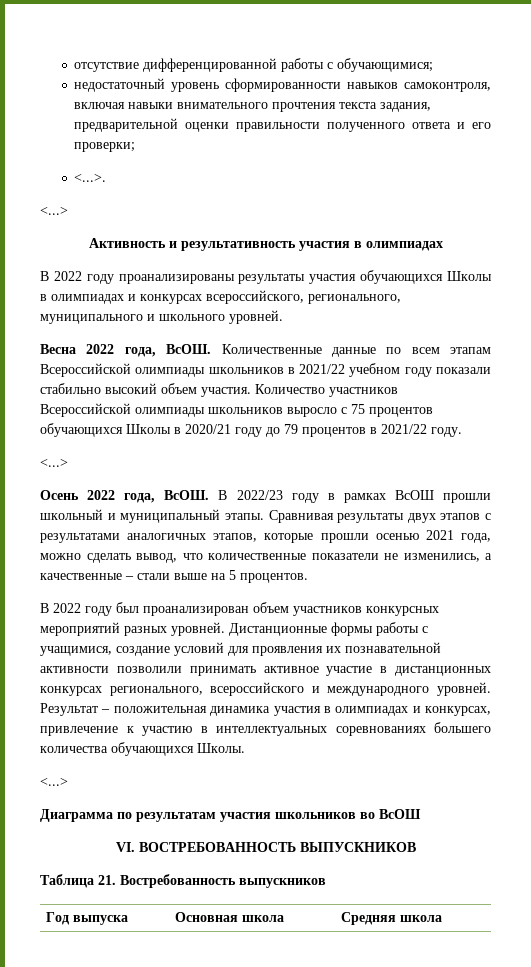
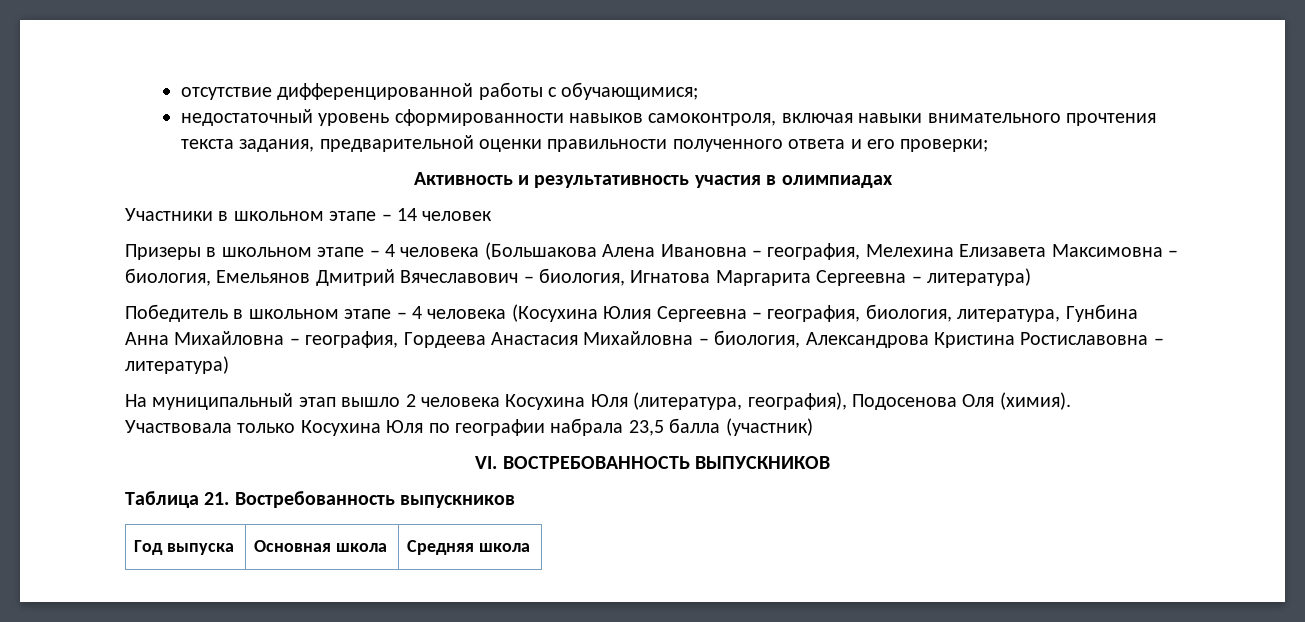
- <...>.
- <...>
- В 2022 году проанализированы результаты участия обучающихся Школы в олимпиадах и конкурсах всероссийского, регионального, муниципального и школьного уровней.
- Весна 2022 года, ВсОШ. Количественные данные по всем этапам Всероссийской олимпиады школьников в 2021/22 учебном году показали стабильно высокий объем участия. Количество участников Всероссийской олимпиады школьников выросло с 75 процентов обучающихся Школы в 2020/21 году до 79 процентов в 2021/22 году.
- <...>
- Осень 2022 года, ВсОШ. В 2022/23 году в рамках ВсОШ прошли школьный и муниципальный этапы. Сравнивая результаты двух этапов с результатами аналогичных этапов, которые прошли осенью 2021 года, можно сделать вывод, что количественные показатели не изменились, а качественные – стали выше на 5 процентов.
- В 2022 году был проанализирован объем участников конкурсных мероприятий разных уровней. Дистанционные формы работы с учащимися, создание условий для проявления их познавательной активности позволили принимать активное участие в дистанционных конкурсах регионального, всероссийского и международного уровней. Результат – положительная динамика участия в олимпиадах и конкурсах, привлечение к участию в интеллектуальных соревнованиях большего количества обучающихся Школы.
- <...>
- Диаграмма по результатам участия школьников во ВсОШ
+ Участники в школьном этапе – 14 человек
+ Призеры в школьном этапе – 4 человека (Большакова Алена Ивановна – география, Мелехина Елизавета Максимовна – биология, Емельянов Дмитрий Вячеславович – биология, Игнатова Маргарита Сергеевна – литература)
+ Победитель в школьном этапе – 4 человека (Косухина Юлия Сергеевна – география, биология, литература, Гунбина Анна Михайловна – география, Гордеева Анастасия Михайловна – биология, Александрова Кристина Ростиславовна – литература)
+ На муниципальный этап вышло 2 человека Косухина Юля (литература, география), Подосенова Оля (химия). Участвовала только Косухина Юля по географии набрала 23,5 балла (участник)

